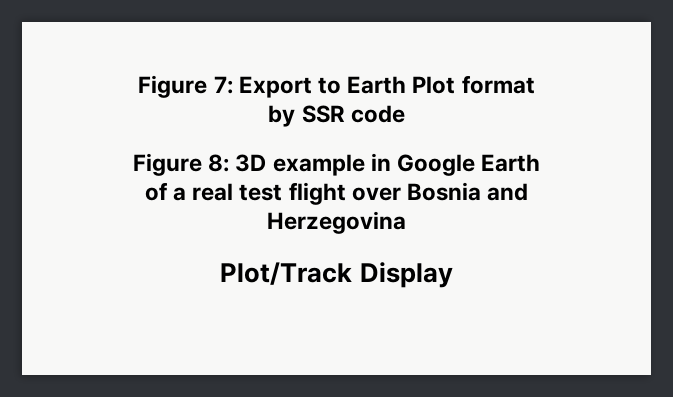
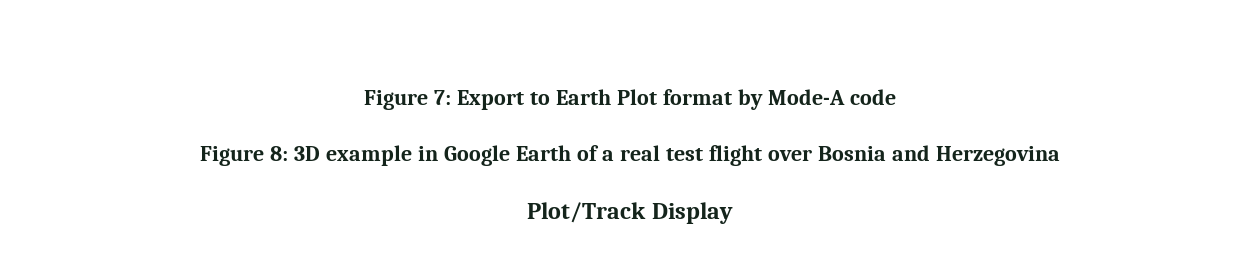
- Figure 7: Export to Earth Plot format by SSR code
+ Figure 7: Export to Earth Plot format by Mode-A code

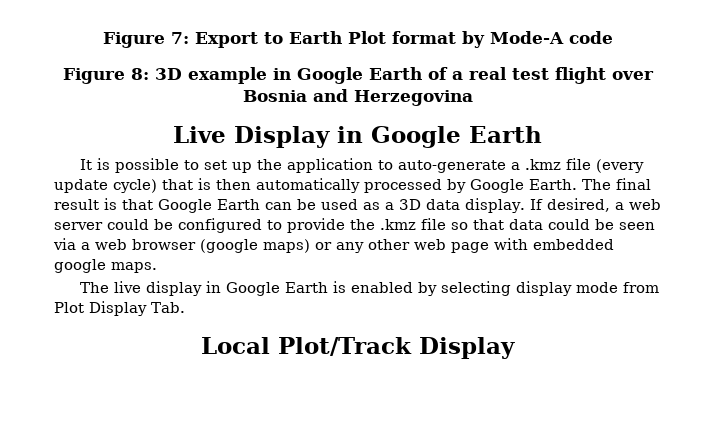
- Plot/Track Display
+ Live Display in Google Earth
+ It is possible to set up the application to auto-generate a .kmz file (every update cycle) that is then automatically processed by Google Earth. The final result is that Google Earth can be used as a 3D data display. If desired, a web server could be configured to provide the .kmz file so that data could be seen via a web browser (google maps) or any other web page with embedded google maps.
+ The live display in Google Earth is enabled by selecting display mode from Plot Display Tab.
+ Local Plot/Track Display

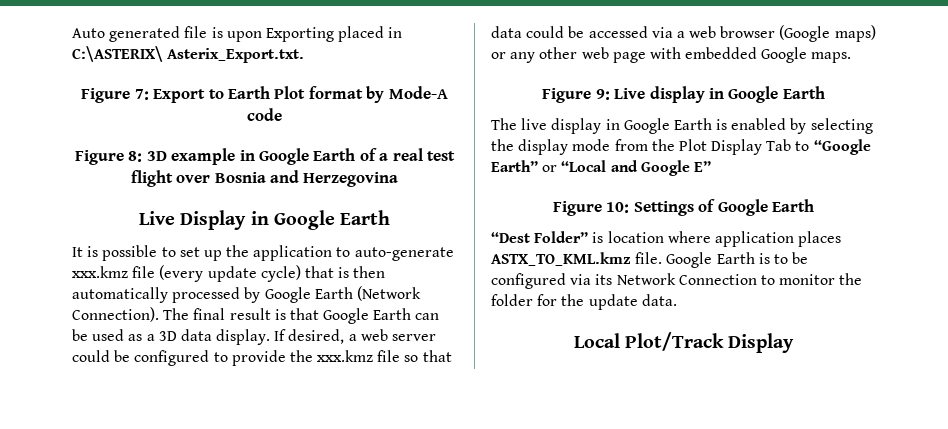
+ Auto generated file is upon Exporting placed in C:\ASTERIX\ Asterix_Export.txt.
- It is possible to set up the application to auto-generate a .kmz file (every update cycle) that is then automatically processed by Google Earth.
+ It is possible to set up the application to auto-generate xxx.kmz file (every update cycle) that is then automatically processed by Google Earth (Network Connection).
- If desired, a web server could be configured to provide the .kmz file so that data could be seen via a web browser (google maps) or any other web page with embedded google maps.
+ If desired, a web server could be configured to provide the xxx.kmz file so that data could be accessed via a web browser (Google maps) or any other web page with embedded Google maps.
+ Figure 9: Live display in Google Earth
- The live display in Google Earth is enabled by selecting display mode from Plot Display Tab.
+ The live display in Google Earth is enabled by selecting the display mode from the Plot Display Tab to “Google Earth” or “Local and Google E”
+ Figure 10: Settings of Google Earth
+ “Dest Folder” is location where application places ASTX_TO_KML.kmz file. Google Earth is to be configured via its Network Connection to monitor the folder for the update data.

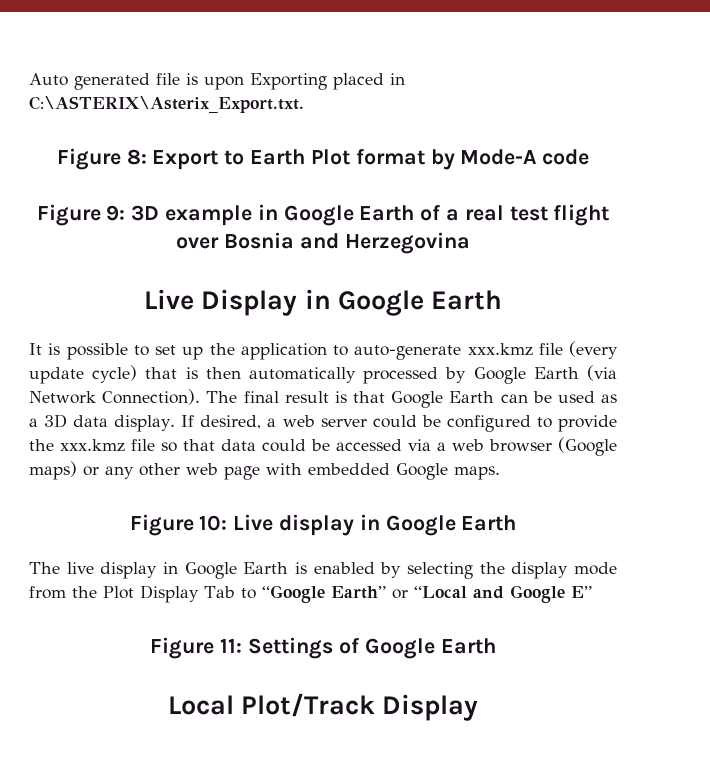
- Auto generated file is upon Exporting placed in C:\ASTERIX\ Asterix_Export.txt.
- Figure 7: Export to Earth Plot format by Mode-A code
+ Auto generated file is upon Exporting placed in C:\ASTERIX\Asterix_Export.txt.
+ Figure 8: Export to Earth Plot format by Mode-A code
- Figure 8: 3D example in Google Earth of a real test flight over Bosnia and Herzegovina
+ Figure 9: 3D example in Google Earth of a real test flight over Bosnia and Herzegovina
- It is possible to set up the application to auto-generate xxx.kmz file (every update cycle) that is then automatically processed by Google Earth (Network Connection).
+ It is possible to set up the application to auto-generate xxx.kmz file (every update cycle) that is then automatically processed by Google Earth (via Network Connection).
- Figure 9: Live display in Google Earth
+ Figure 10: Live display in Google Earth
- Figure 10: Settings of Google Earth
+ Figure 11: Settings of Google Earth
- “Dest Folder” is location where application places ASTX_TO_KML.kmz file. Google Earth is to be configured via its Network Connection to monitor the folder for the update data.

